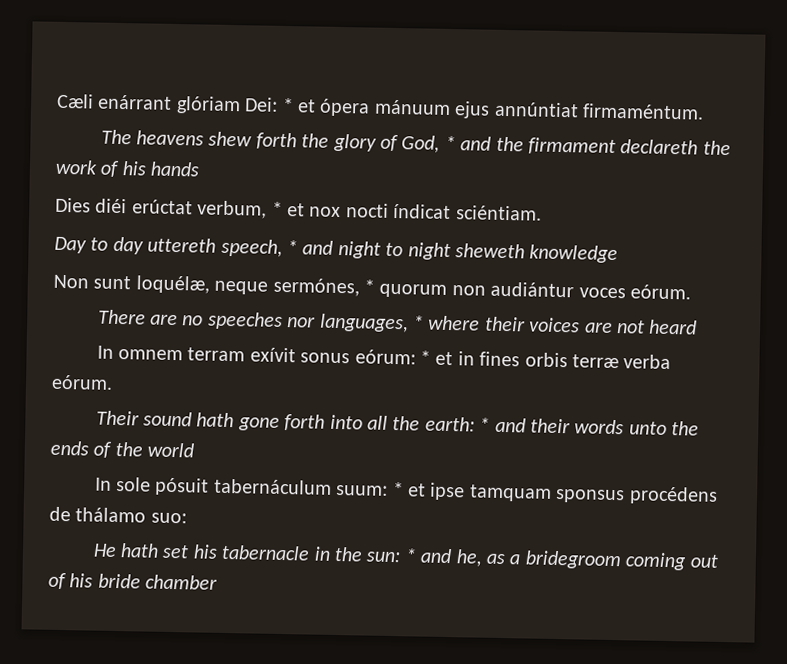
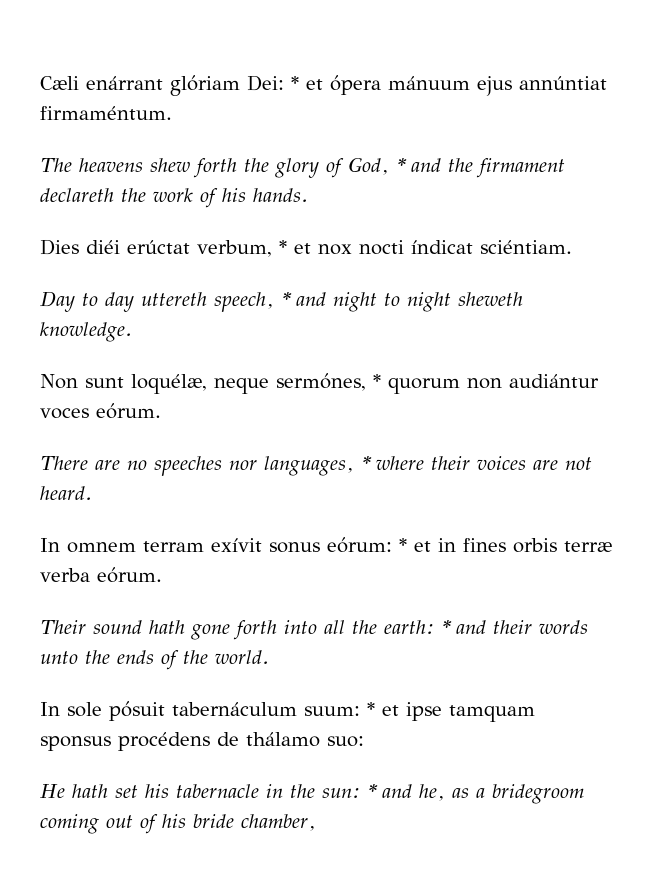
- The heavens shew forth the glory of God, * and the firmament declareth the work of his hands
+ The heavens shew forth the glory of God, * and the firmament declareth the work of his hands.
- Day to day uttereth speech, * and night to night sheweth knowledge
+ Day to day uttereth speech, * and night to night sheweth knowledge.
- There are no speeches nor languages, * where their voices are not heard
+ There are no speeches nor languages, * where their voices are not heard.
- Their sound hath gone forth into all the earth: * and their words unto the ends of the world
+ Their sound hath gone forth into all the earth: * and their words unto the ends of the world.
- He hath set his tabernacle in the sun: * and he, as a bridegroom coming out of his bride chamber
+ He hath set his tabernacle in the sun: * and he, as a bridegroom coming out of his bride chamber,

